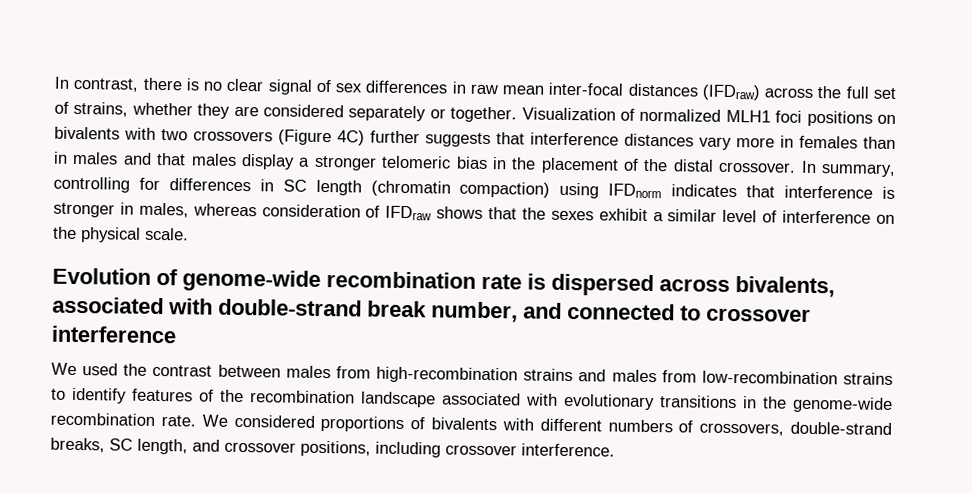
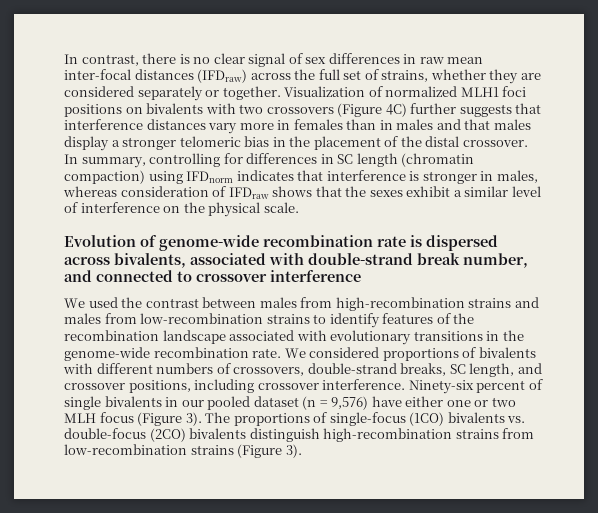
+ Ninety-six percent of single bivalents in our pooled dataset (n = 9,576) have either one or two MLH focus (Figure 3). The proportions of single-focus (1CO) bivalents vs. double-focus (2CO) bivalents distinguish high-recombination strains from low-recombination strains (Figure 3).

